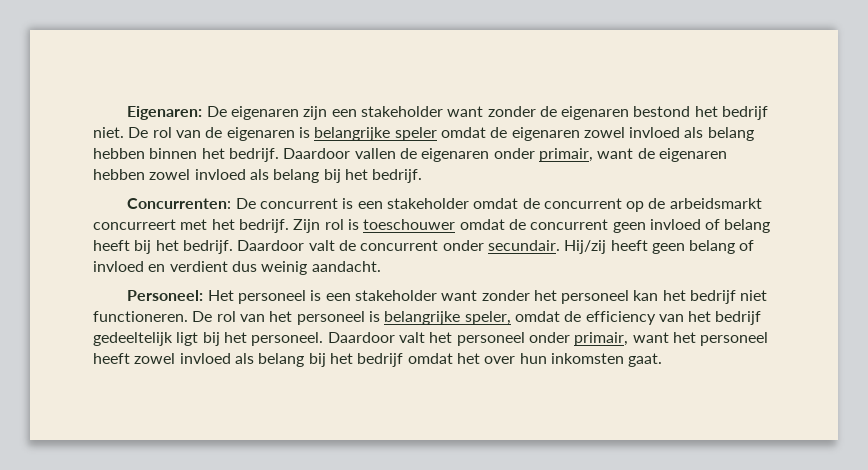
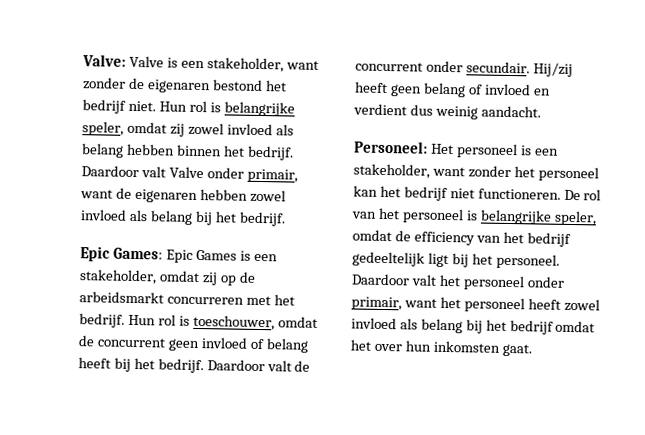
- Eigenaren: De eigenaren zijn een stakeholder want zonder de eigenaren bestond het bedrijf niet.
+ Valve: Valve is een stakeholder, want zonder de eigenaren bestond het bedrijf niet.
- De rol van de eigenaren is belangrijke speler omdat de eigenaren zowel invloed als belang hebben binnen het bedrijf.
+ Hun rol is belangrijke speler, omdat zij zowel invloed als belang hebben binnen het bedrijf.
- Daardoor vallen de eigenaren onder primair, want de eigenaren hebben zowel invloed als belang bij het bedrijf.
+ Daardoor valt Valve onder primair, want de eigenaren hebben zowel invloed als belang bij het bedrijf.
- Concurrenten: De concurrent is een stakeholder omdat de concurrent op de arbeidsmarkt concurreert met het bedrijf.
+ Epic Games: Epic Games is een stakeholder, omdat zij op de arbeidsmarkt concurreren met het bedrijf.
- Zijn rol is toeschouwer omdat de concurrent geen invloed of belang heeft bij het bedrijf.
+ Hun rol is toeschouwer, omdat de concurrent geen invloed of belang heeft bij het bedrijf.
- Personeel: Het personeel is een stakeholder want zonder het personeel kan het bedrijf niet functioneren.
+ Personeel: Het personeel is een stakeholder, want zonder het personeel kan het bedrijf niet functioneren.

